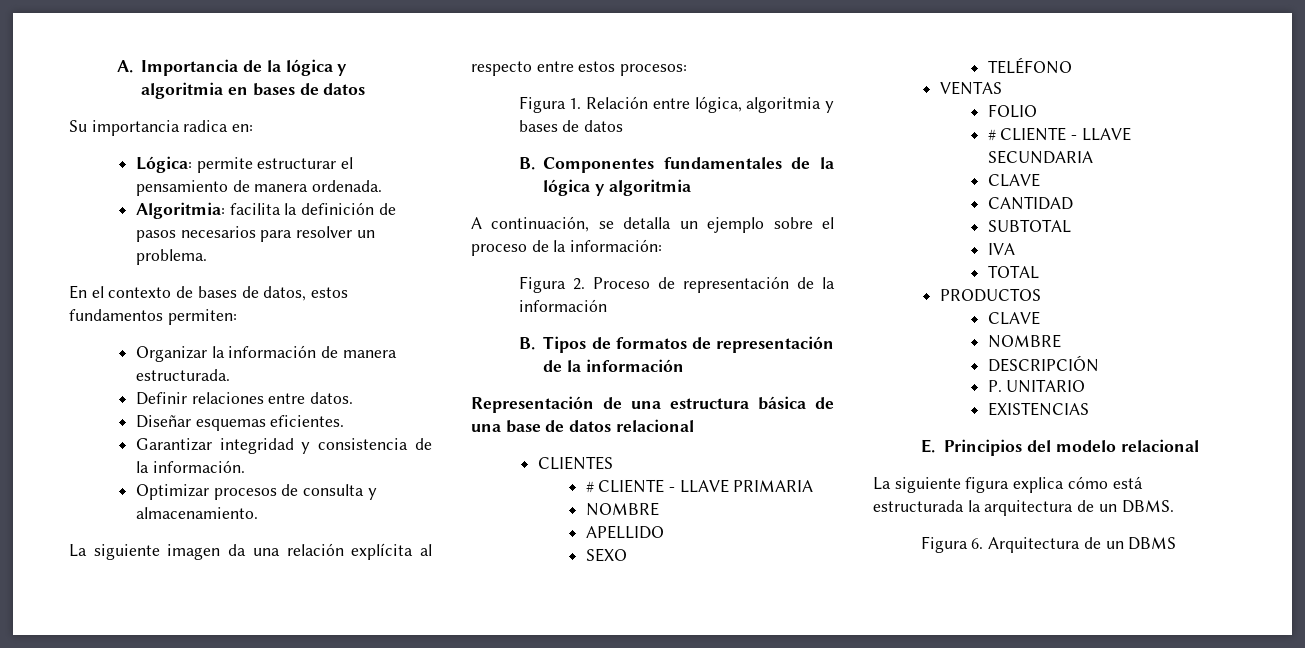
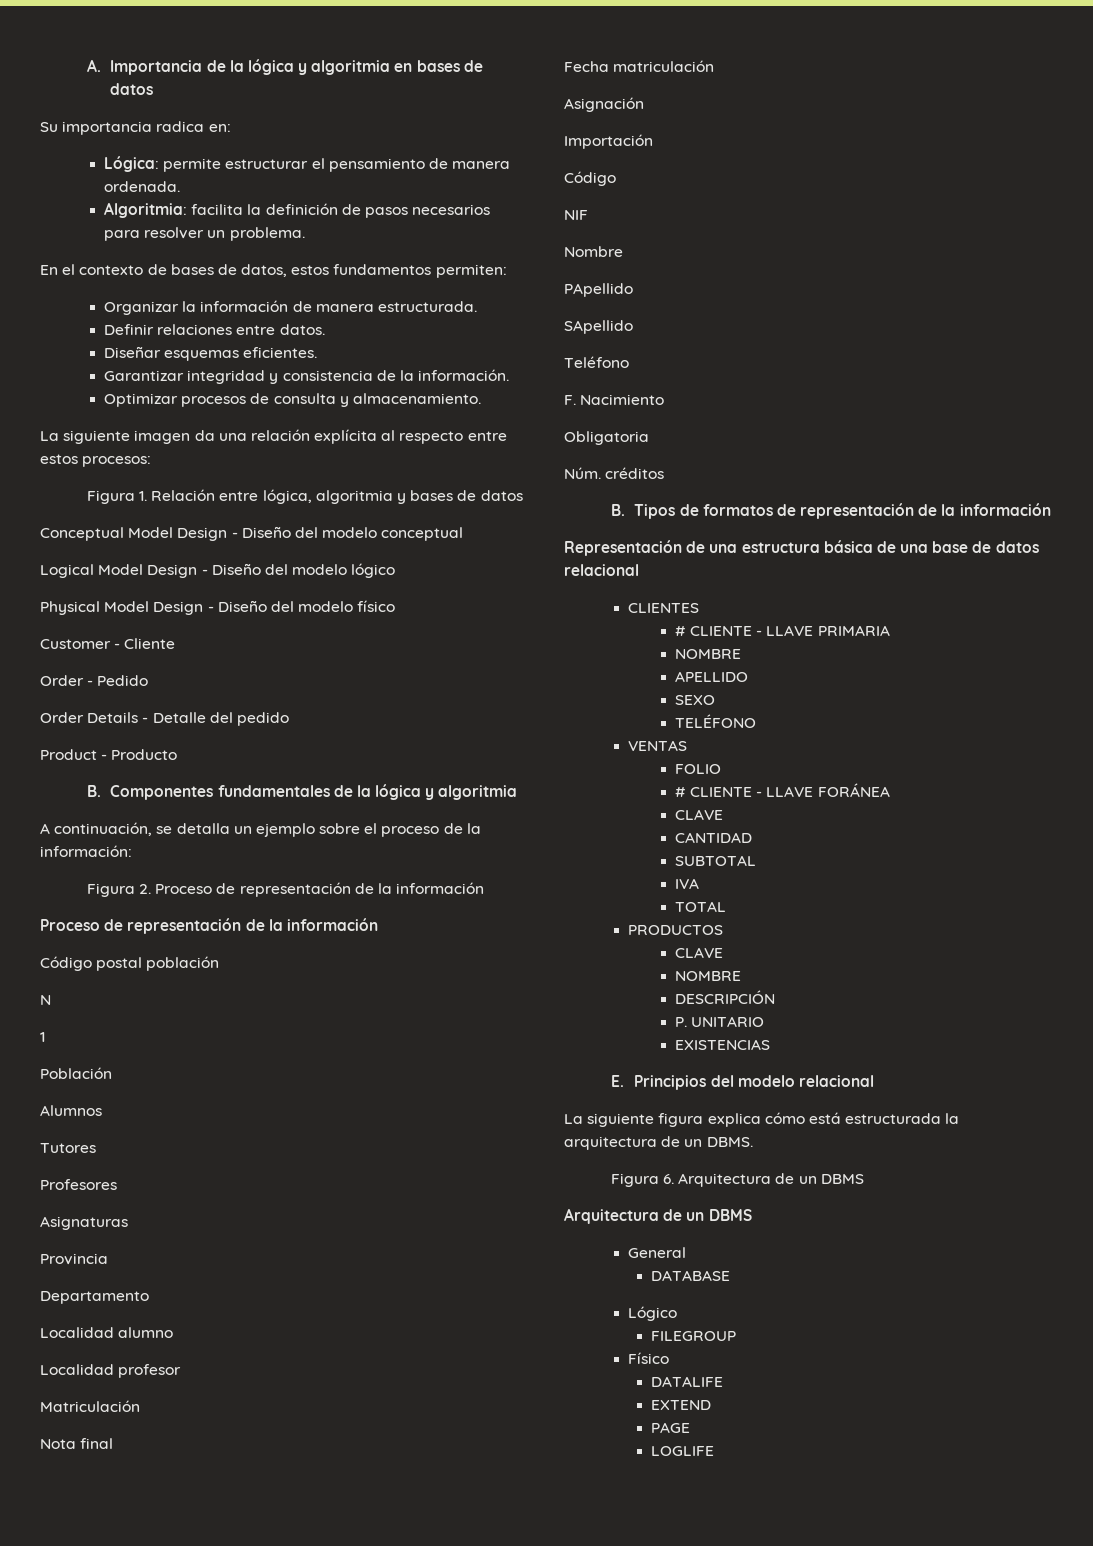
+ Conceptual Model Design - Diseño del modelo conceptual
+ Logical Model Design - Diseño del modelo lógico
+ Physical Model Design - Diseño del modelo físico
+ Customer - Cliente
+ Order - Pedido
+ Order Details - Detalle del pedido
+ Product - Producto
  Figura 2. Proceso de representación de la información
+ Proceso de representación de la información
+ Código postal población
+ N
+ 1
+ Población
+ Alumnos
+ Tutores
+ Profesores
+ Asignaturas
+ Provincia
+ Departamento
+ Localidad alumno
+ Localidad profesor
+ Matriculación
+ Nota final
+ Fecha matriculación
+ Asignación
+ Importación
+ Código
+ NIF
+ Nombre
+ PApellido
+ SApellido
+ Teléfono
+ F. Nacimiento
+ Obligatoria
+ Núm. créditos
- # CLIENTE - LLAVE SECUNDARIA
+ # CLIENTE - LLAVE FORÁNEA
  Figura 6. Arquitectura de un DBMS
+ Arquitectura de un DBMS
+ General
+ DATABASE
+ Lógico
+ FILEGROUP
+ Físico
+ DATALIFE
+ EXTEND
+ PAGE
+ LOGLIFE

